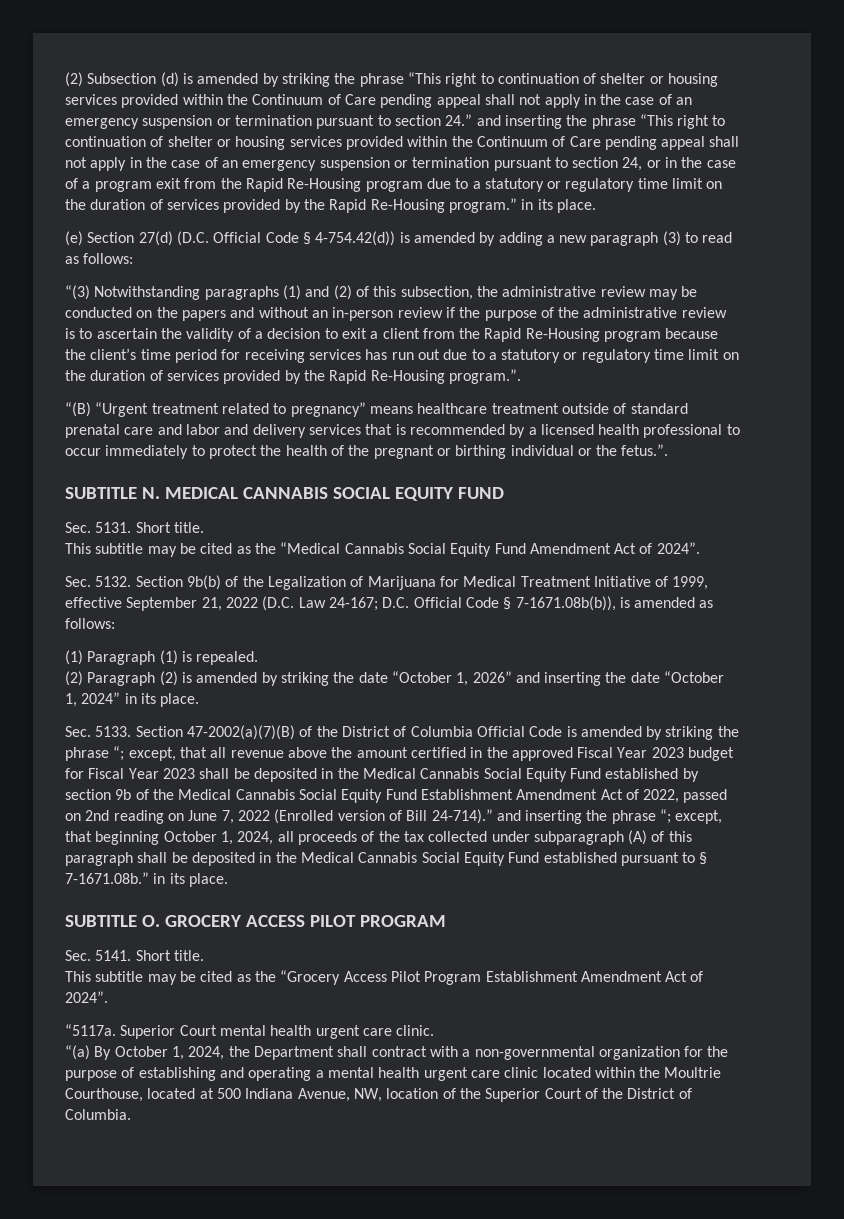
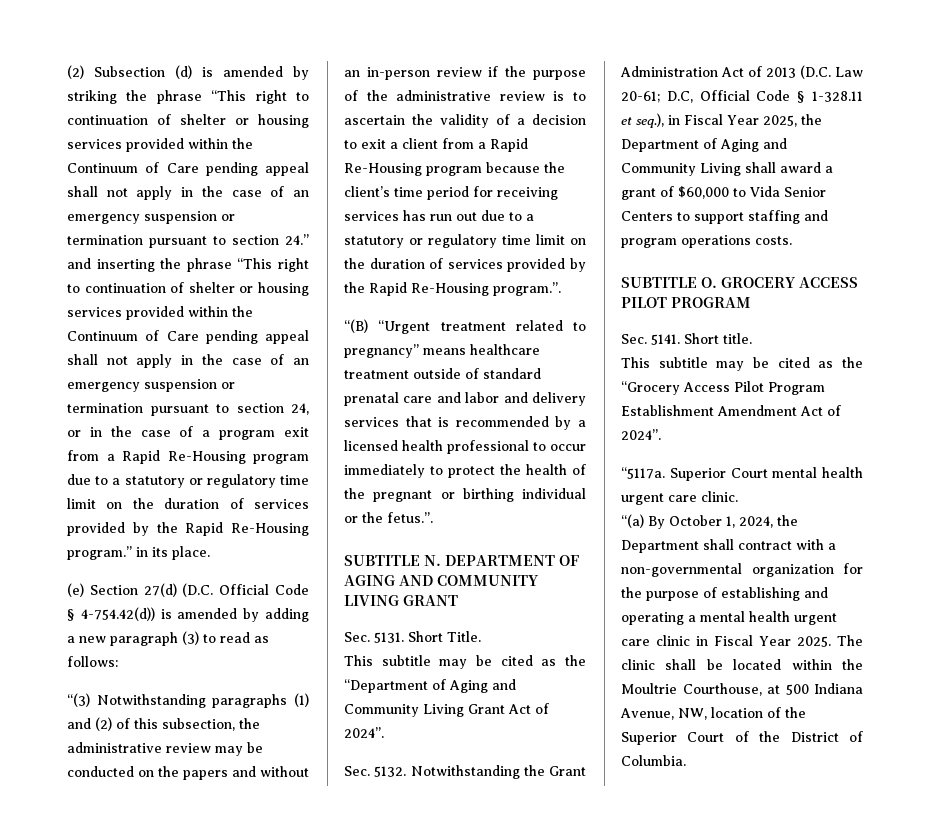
- (2) Subsection (d) is amended by striking the phrase “This right to continuation of shelter or housing services provided within the Continuum of Care pending appeal shall not apply in the case of an emergency suspension or termination pursuant to section 24.” and inserting the phrase “This right to continuation of shelter or housing services provided within the Continuum of Care pending appeal shall not apply in the case of an emergency suspension or termination pursuant to section 24, or in the case of a program exit from the Rapid Re-Housing program due to a statutory or regulatory time limit on the duration of services provided by the Rapid Re-Housing program.” in its place.
+ (2) Subsection (d) is amended by striking the phrase “This right to continuation of shelter or housing services provided within the Continuum of Care pending appeal shall not apply in the case of an emergency suspension or termination pursuant to section 24.” and inserting the phrase “This right to continuation of shelter or housing services provided within the Continuum of Care pending appeal shall not apply in the case of an emergency suspension or termination pursuant to section 24, or in the case of a program exit from a Rapid Re-Housing program due to a statutory or regulatory time limit on the duration of services provided by the Rapid Re-Housing program.” in its place.
- “(3) Notwithstanding paragraphs (1) and (2) of this subsection, the administrative review may be conducted on the papers and without an in-person review if the purpose of the administrative review is to ascertain the validity of a decision to exit a client from the Rapid Re-Housing program because the client’s time period for receiving services has run out due to a statutory or regulatory time limit on the duration of services provided by the Rapid Re-Housing program.”.
+ “(3) Notwithstanding paragraphs (1) and (2) of this subsection, the administrative review may be conducted on the papers and without an in-person review if the purpose of the administrative review is to ascertain the validity of a decision to exit a client from a Rapid Re-Housing program because the client’s time period for receiving services has run out due to a statutory or regulatory time limit on the duration of services provided by the Rapid Re-Housing program.”.
- SUBTITLE N. MEDICAL CANNABIS SOCIAL EQUITY FUND
+ SUBTITLE N. DEPARTMENT OF AGING AND COMMUNITY LIVING GRANT
- Sec. 5131. Short title.
- This subtitle may be cited as the “Medical Cannabis Social Equity Fund Amendment Act of 2024”.
+ Sec. 5131. Short Title.
+ This subtitle may be cited as the “Department of Aging and Community Living Grant Act of 2024”.
- Section 9b(b) of the Legalization of Marijuana for Medical Treatment Initiative of 1999, effective September 21, 2022 (D.C. Law 24-167; D.C. Official Code § 7-1671.08b(b)), is amended as follows:
- (1) Paragraph (1) is repealed.
- (2) Paragraph (2) is amended by striking the date “October 1, 2026” and inserting the date “October 1, 2024” in its place.
- Sec. 5133. Section 47-2002(a)(7)(B) of the District of Columbia Official Code is amended by striking the phrase “; except, that all revenue above the amount certified in the approved Fiscal Year 2023 budget for Fiscal Year 2023 shall be deposited in the Medical Cannabis Social Equity Fund established by section 9b of the Medical Cannabis Social Equity Fund Establishment Amendment Act of 2022, passed on 2nd reading on June 7, 2022 (Enrolled version of Bill 24-714).” and inserting the phrase “; except, that beginning October 1, 2024, all proceeds of the tax collected under subparagraph (A) of this paragraph shall be deposited in the Medical Cannabis Social Equity Fund established pursuant to § 7-1671.08b.” in its place.
+ Notwithstanding the Grant Administration Act of 2013 (D.C. Law 20-61; D.C, Official Code § 1-328.11 et seq.), in Fiscal Year 2025, the Department of Aging and Community Living shall award a grant of $60,000 to Vida Senior Centers to support staffing and program operations costs.
- “(a) By October 1, 2024, the Department shall contract with a non-governmental organization for the purpose of establishing and operating a mental health urgent care clinic located within the Moultrie Courthouse, located at 500 Indiana Avenue, NW, location of the Superior Court of the District of Columbia.
+ “(a) By October 1, 2024, the Department shall contract with a non-governmental organization for the purpose of establishing and operating a mental health urgent care clinic in Fiscal Year 2025. The clinic shall be located within the Moultrie Courthouse, at 500 Indiana Avenue, NW, location of the Superior Court of the District of Columbia.

